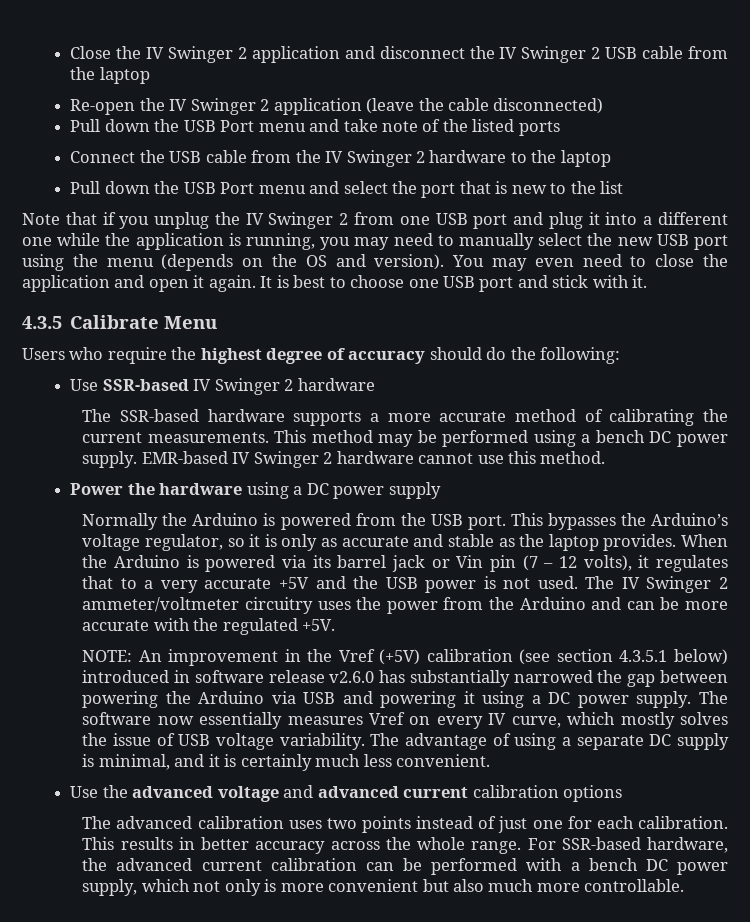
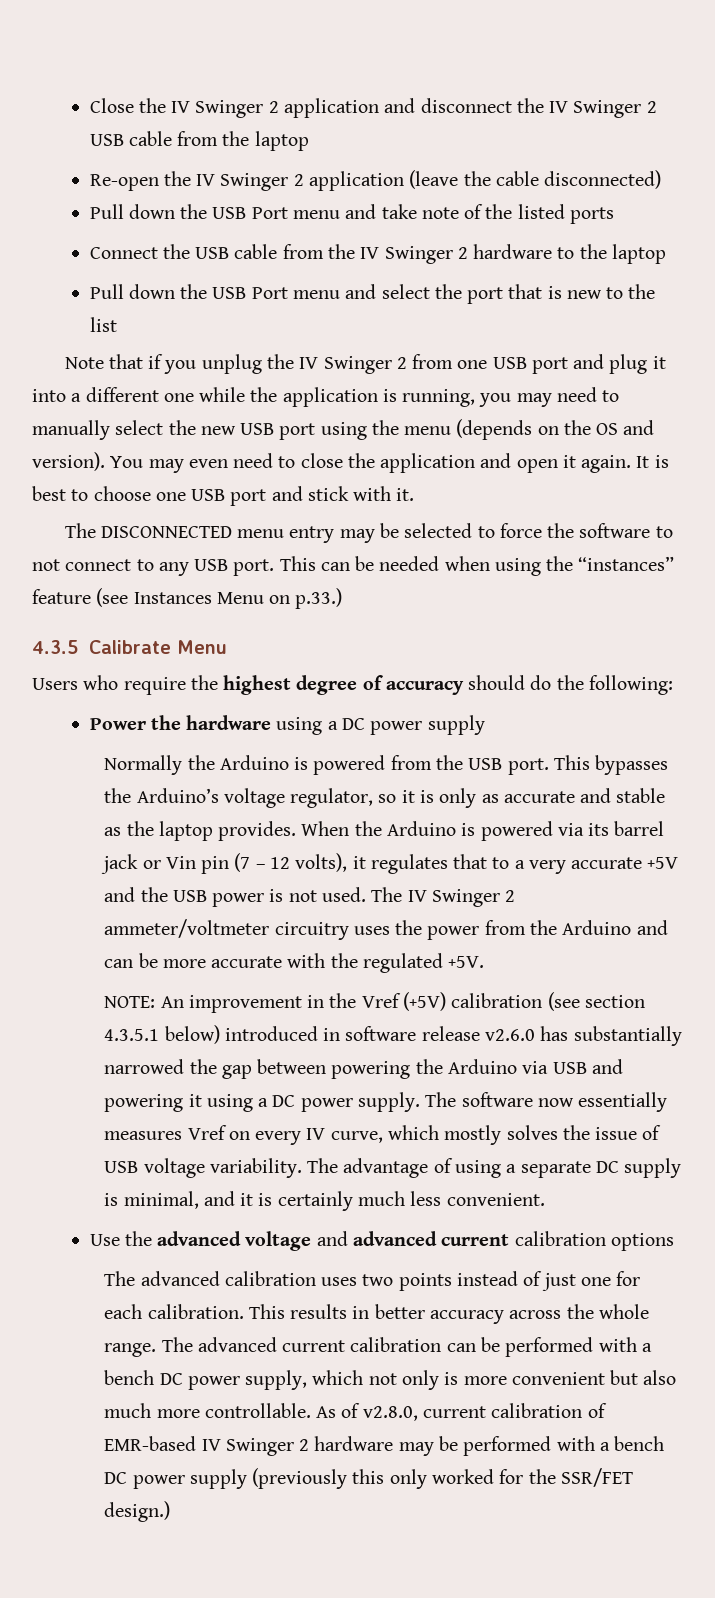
+ The DISCONNECTED menu entry may be selected to force the software to not connect to any USB port. This can be needed when using the “instances” feature (see Instances Menu on p.33.)
- Use SSR-based IV Swinger 2 hardware
- The SSR-based hardware supports a more accurate method of calibrating the current measurements. This method may be performed using a bench DC power supply. EMR-based IV Swinger 2 hardware cannot use this method.
- For SSR-based hardware, the advanced current calibration can be performed with a bench DC power supply, which not only is more convenient but also much more controllable.
+ The advanced current calibration can be performed with a bench DC power supply, which not only is more convenient but also much more controllable.
+ As of v2.8.0, current calibration of EMR-based IV Swinger 2 hardware may be performed with a bench DC power supply (previously this only worked for the SSR/FET design.)

